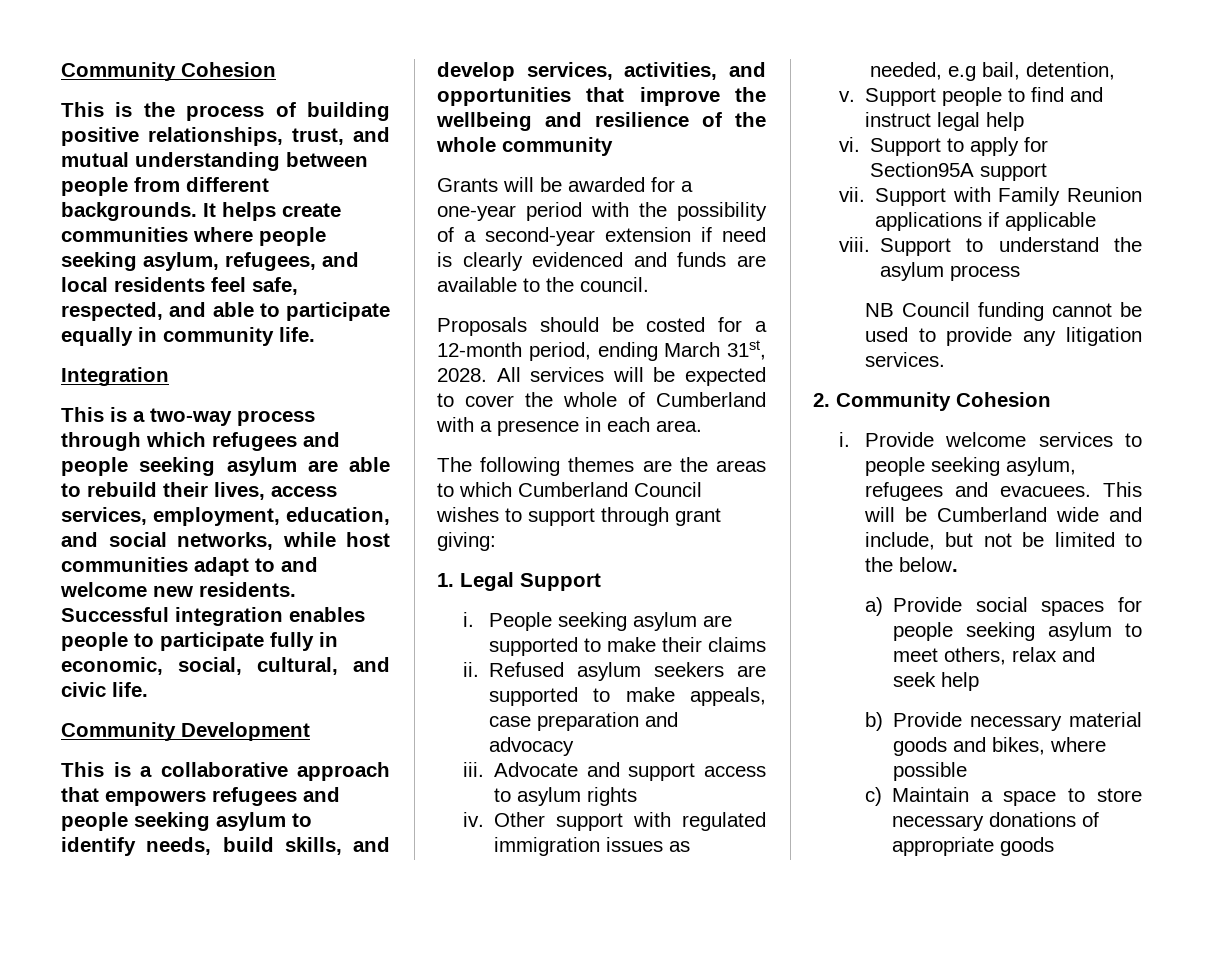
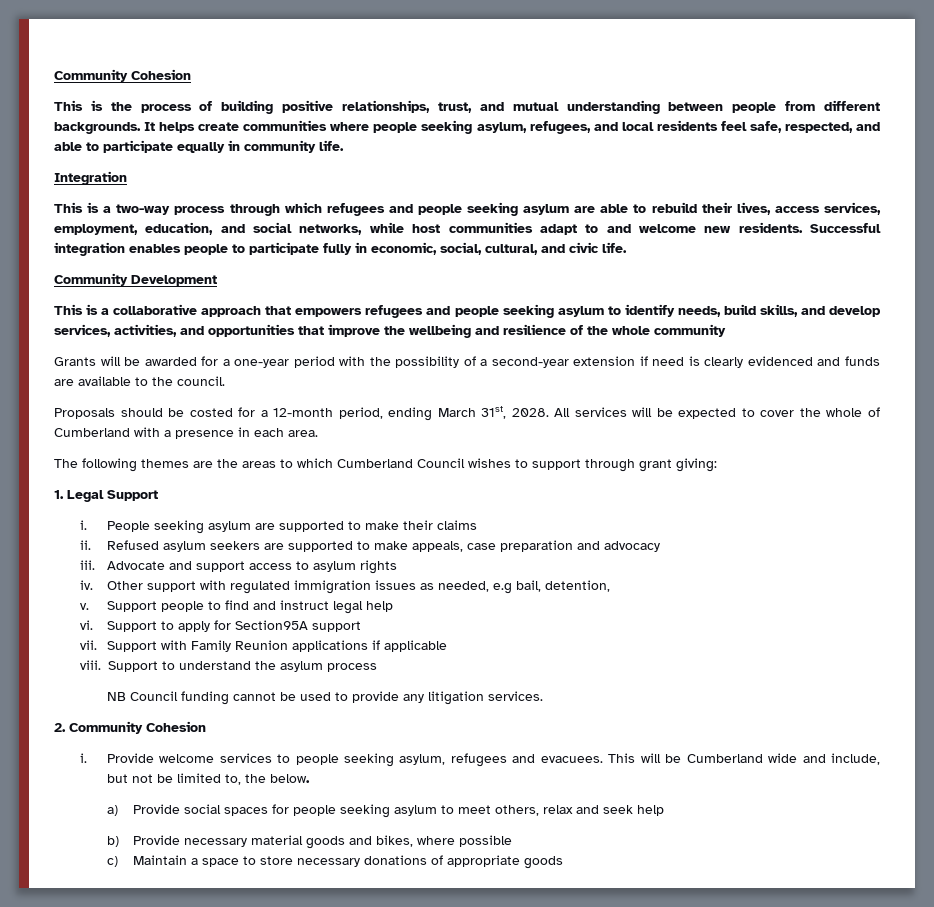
- This will be Cumberland wide and include, but not be limited to the below.
+ This will be Cumberland wide and include, but not be limited to, the below.

